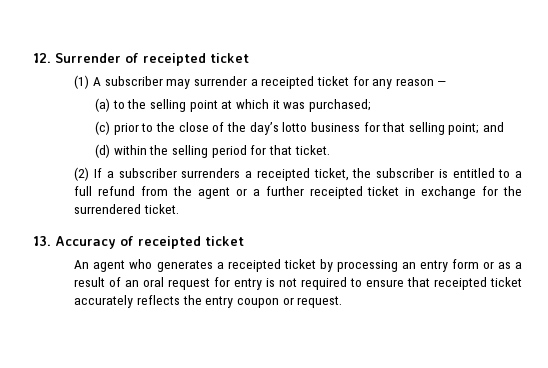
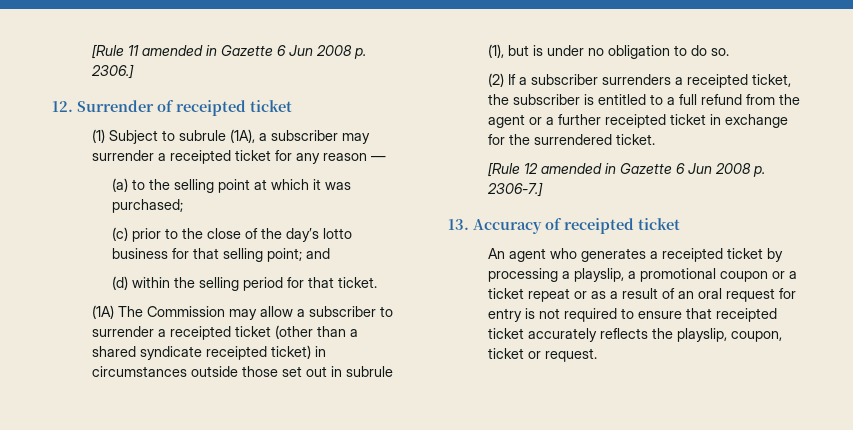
+ [Rule 11 amended in Gazette 6 Jun 2008 p. 2306.]
- (1) A subscriber may surrender a receipted ticket for any reason —
+ (1) Subject to subrule (1A), a subscriber may surrender a receipted ticket for any reason —
+ (1A) The Commission may allow a subscriber to surrender a receipted ticket (other than a shared syndicate receipted ticket) in circumstances outside those set out in subrule (1), but is under no obligation to do so.
+ [Rule 12 amended in Gazette 6 Jun 2008 p. 2306-7.]
- An agent who generates a receipted ticket by processing an entry form or as a result of an oral request for entry is not required to ensure that receipted ticket accurately reflects the entry coupon or request.
+ An agent who generates a receipted ticket by processing a playslip, a promotional coupon or a ticket repeat or as a result of an oral request for entry is not required to ensure that receipted ticket accurately reflects the playslip, coupon, ticket or request.

